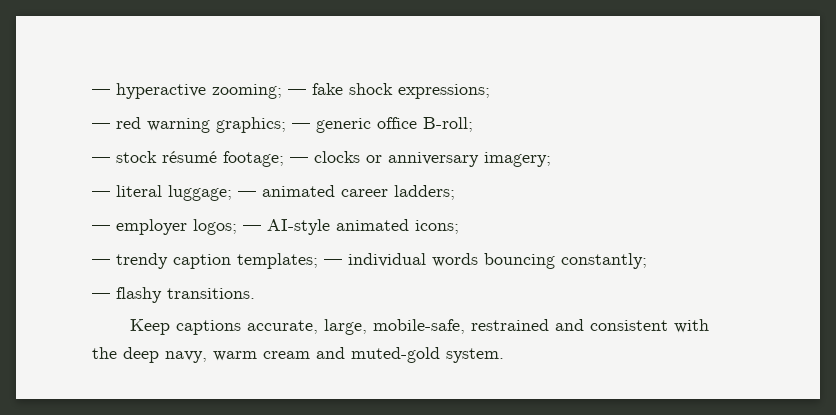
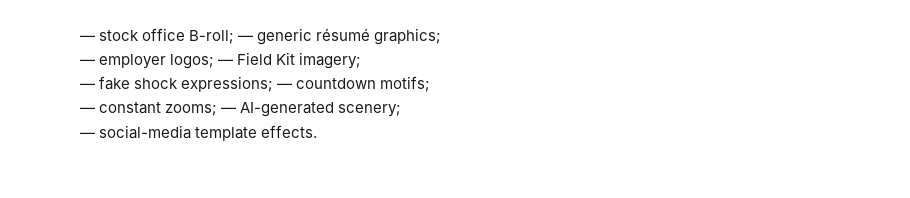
- — hyperactive zooming; — fake shock expressions;
- — red warning graphics; — generic office B-roll;
- — stock résumé footage; — clocks or anniversary imagery;
- — literal luggage; — animated career ladders;
- — employer logos; — AI-style animated icons;
- — trendy caption templates; — individual words bouncing constantly;
- — flashy transitions.
- Keep captions accurate, large, mobile-safe, restrained and consistent with the deep navy, warm cream and muted-gold system.
+ — stock office B-roll; — generic résumé graphics;
+ — employer logos; — Field Kit imagery;
+ — fake shock expressions; — countdown motifs;
+ — constant zooms; — AI-generated scenery;
+ — social-media template effects.

